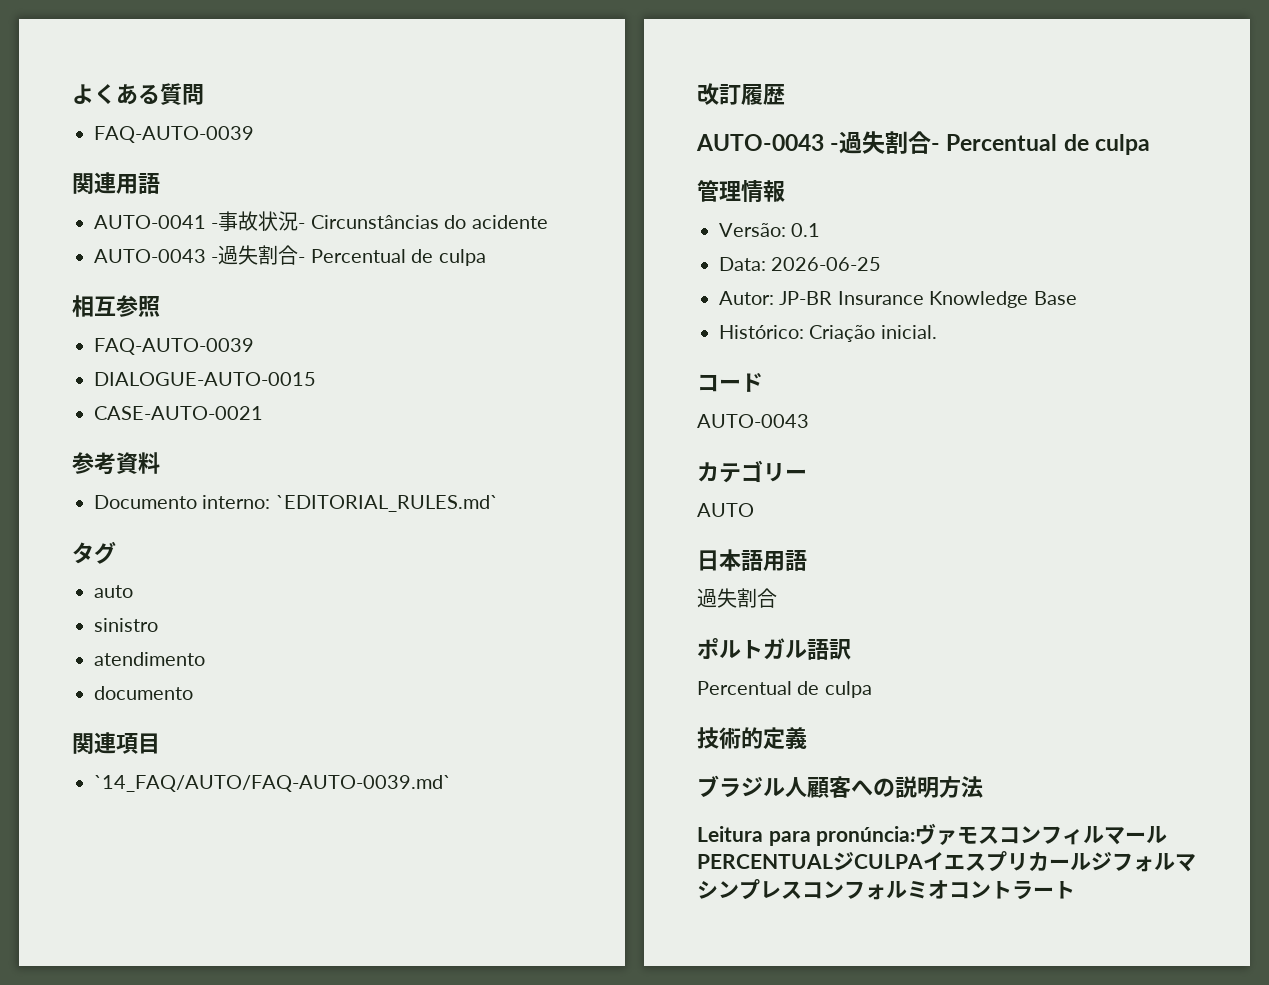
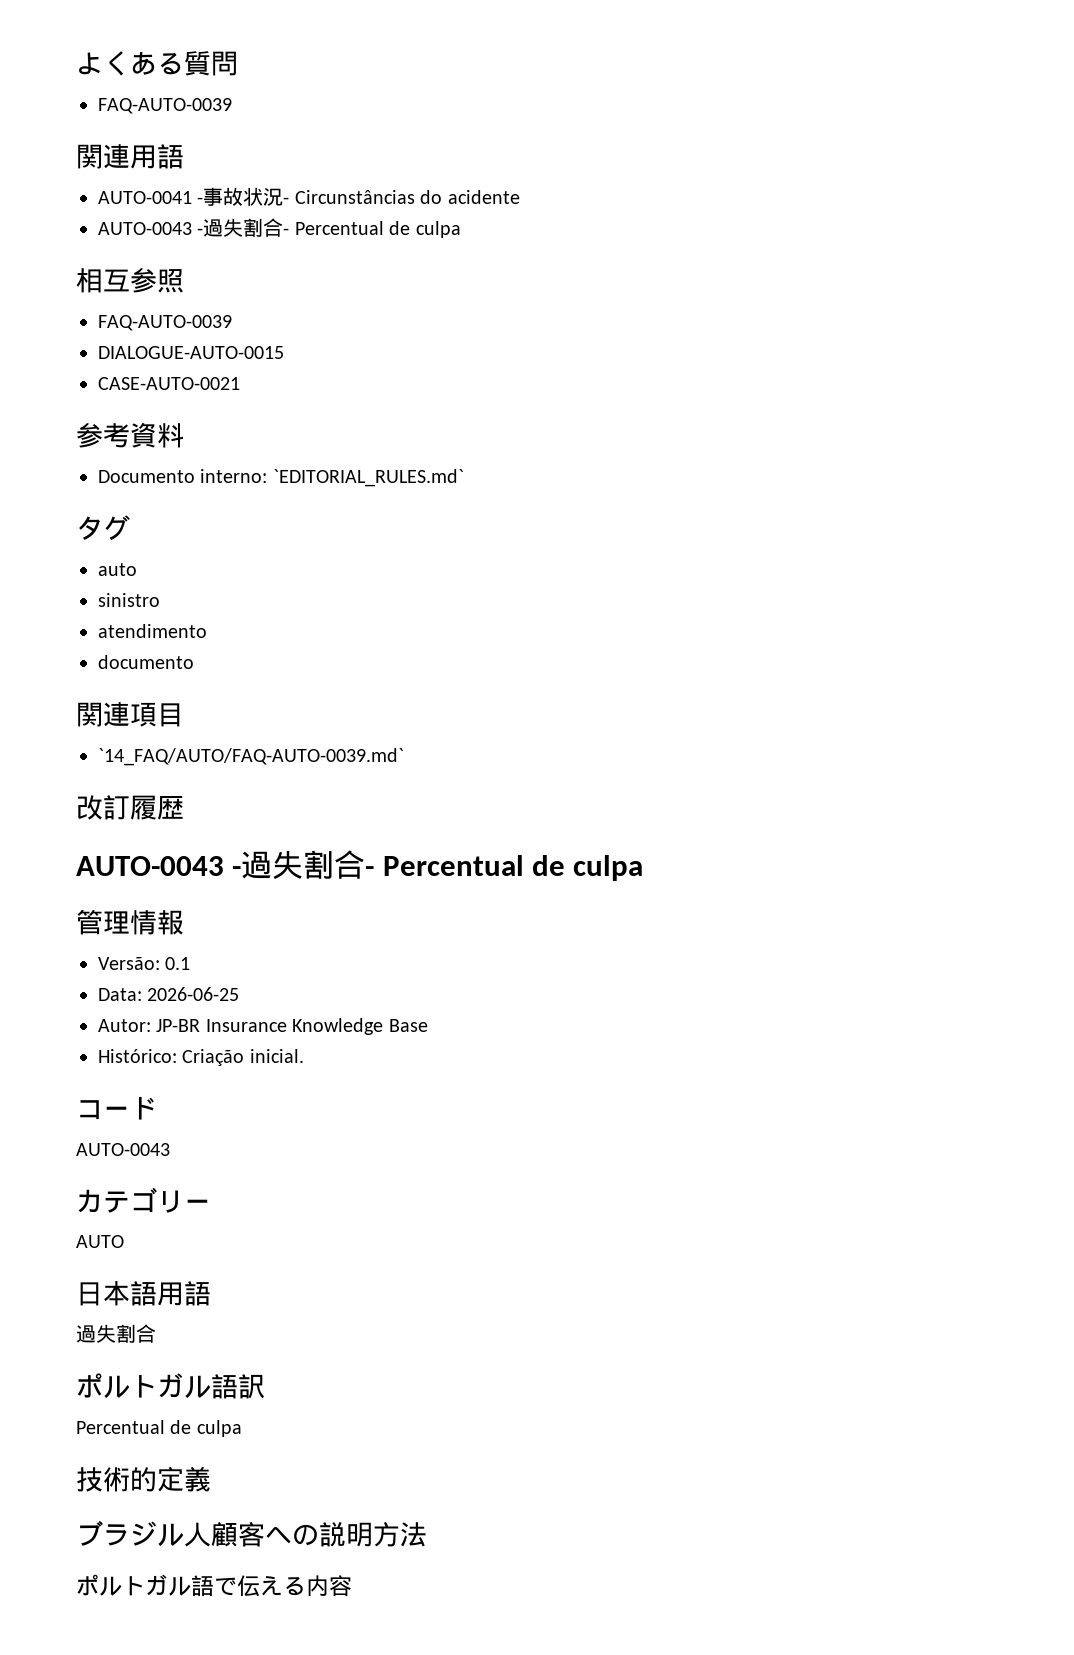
- Leitura para pronúncia:ヴァモスコンフィルマールPERCENTUALジCULPAイエスプリカールジフォルマシンプレスコンフォルミオコントラート
+ ポルトガル語で伝える内容

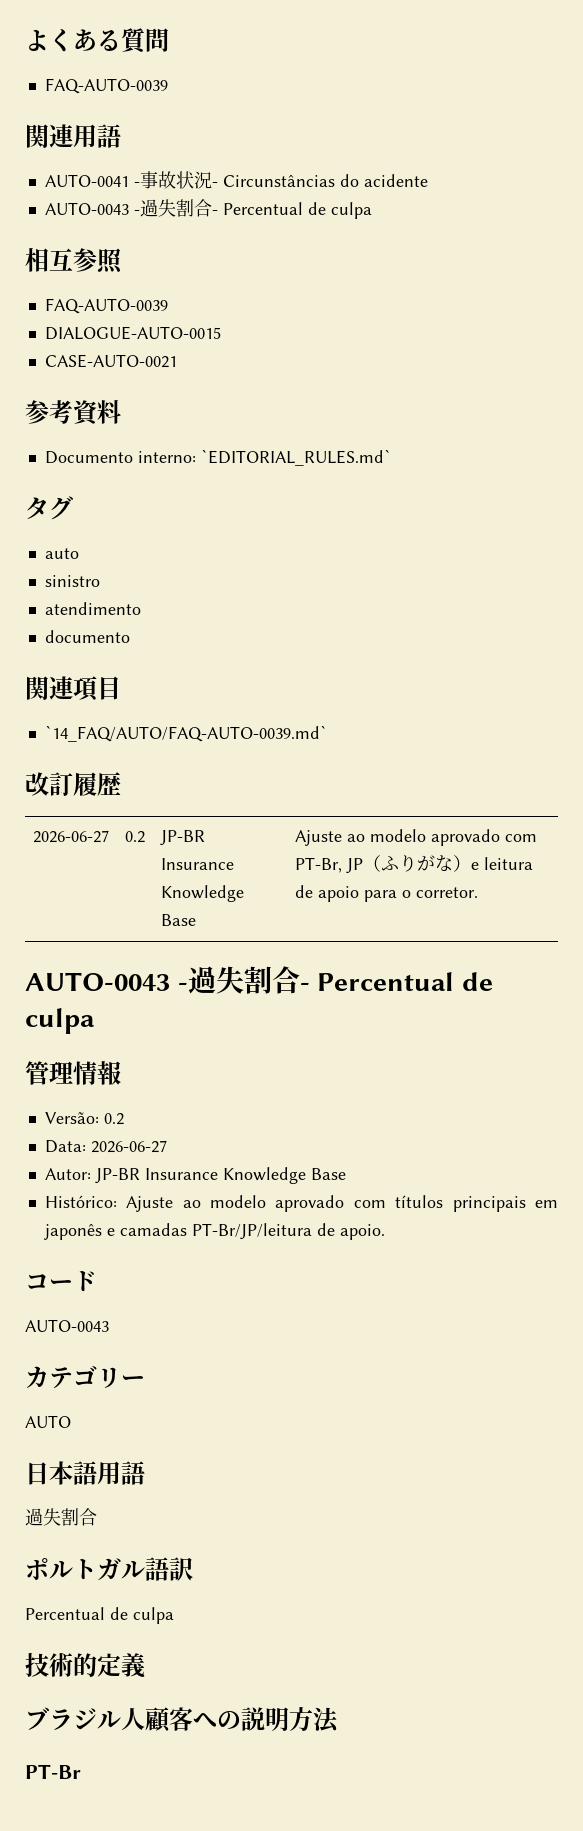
+ 2026-06-27 | 0.2 | JP-BR Insurance Knowledge Base | Ajuste ao modelo aprovado com PT-Br, JP（ふりがな）e leitura de apoio para o corretor.
- Versão: 0.1
+ Versão: 0.2
- Data: 2026-06-25
+ Data: 2026-06-27
- Histórico: Criação inicial.
+ Histórico: Ajuste ao modelo aprovado com títulos principais em japonês e camadas PT-Br/JP/leitura de apoio.
- ポルトガル語で伝える内容
+ PT-Br

